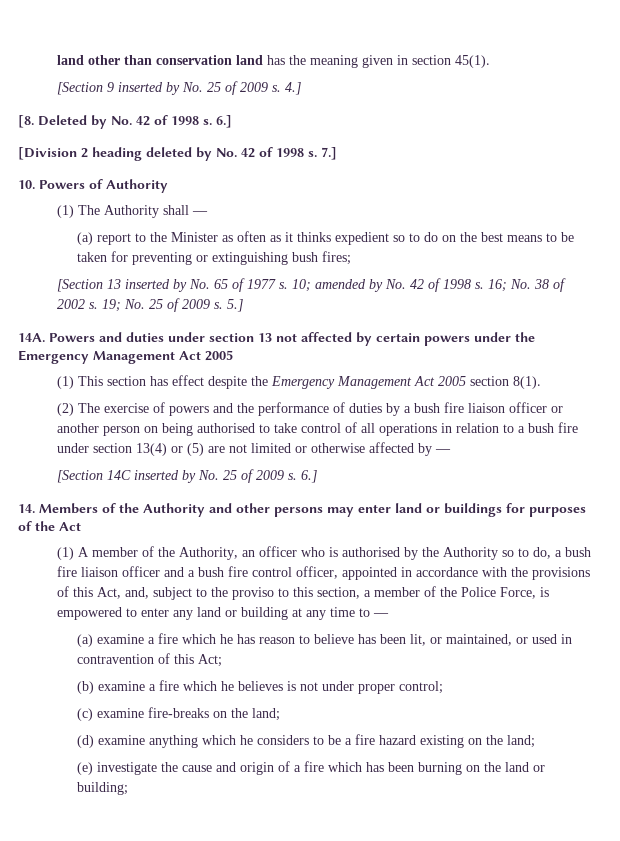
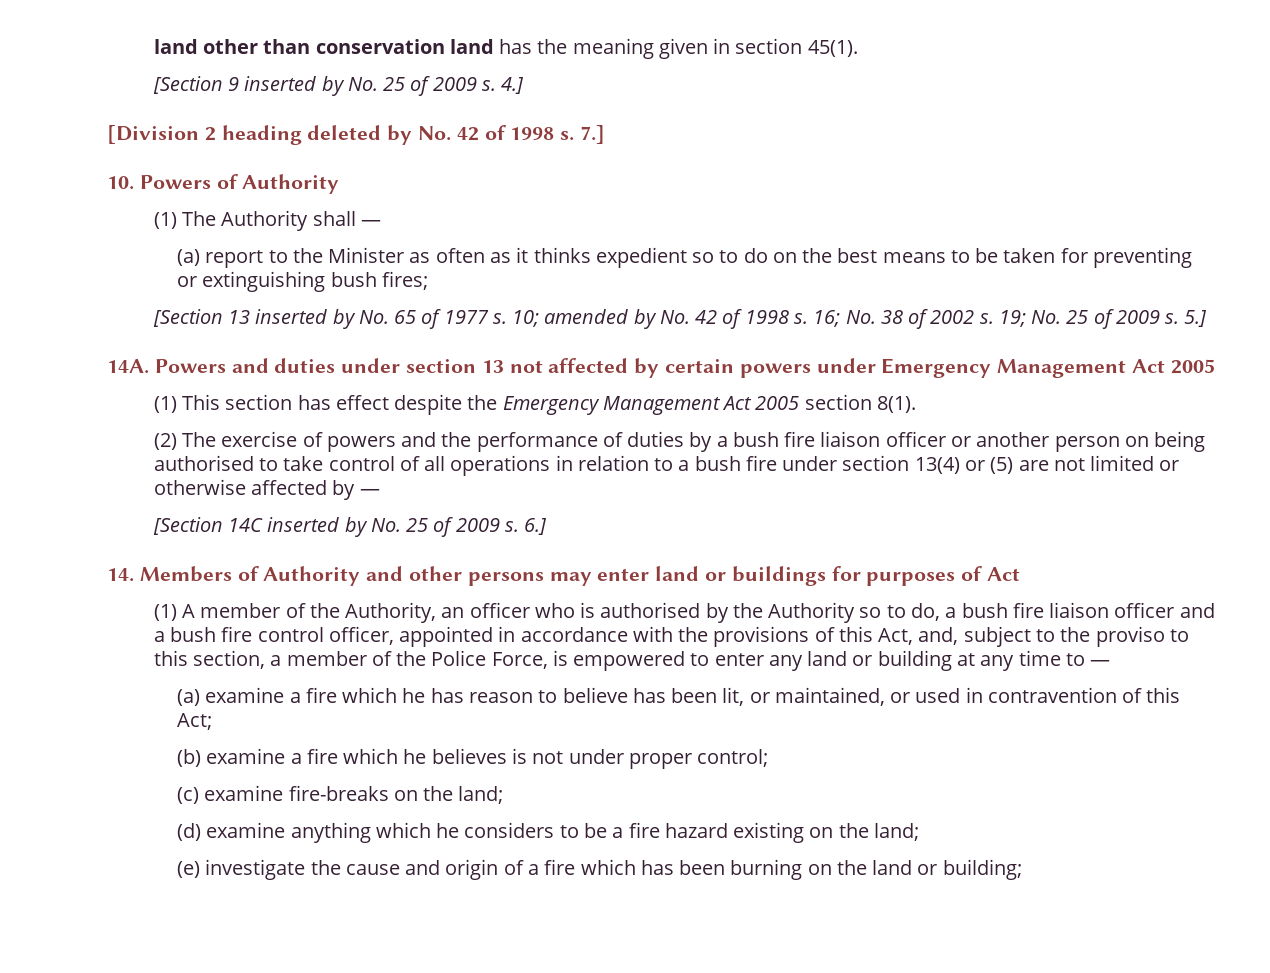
- [8. Deleted by No. 42 of 1998 s. 6.]
- Powers and duties under section 13 not affected by certain powers under the Emergency Management Act 2005
+ Powers and duties under section 13 not affected by certain powers under Emergency Management Act 2005
- 14. Members of the Authority and other persons may enter land or buildings for purposes of the Act
+ 14. Members of Authority and other persons may enter land or buildings for purposes of Act

